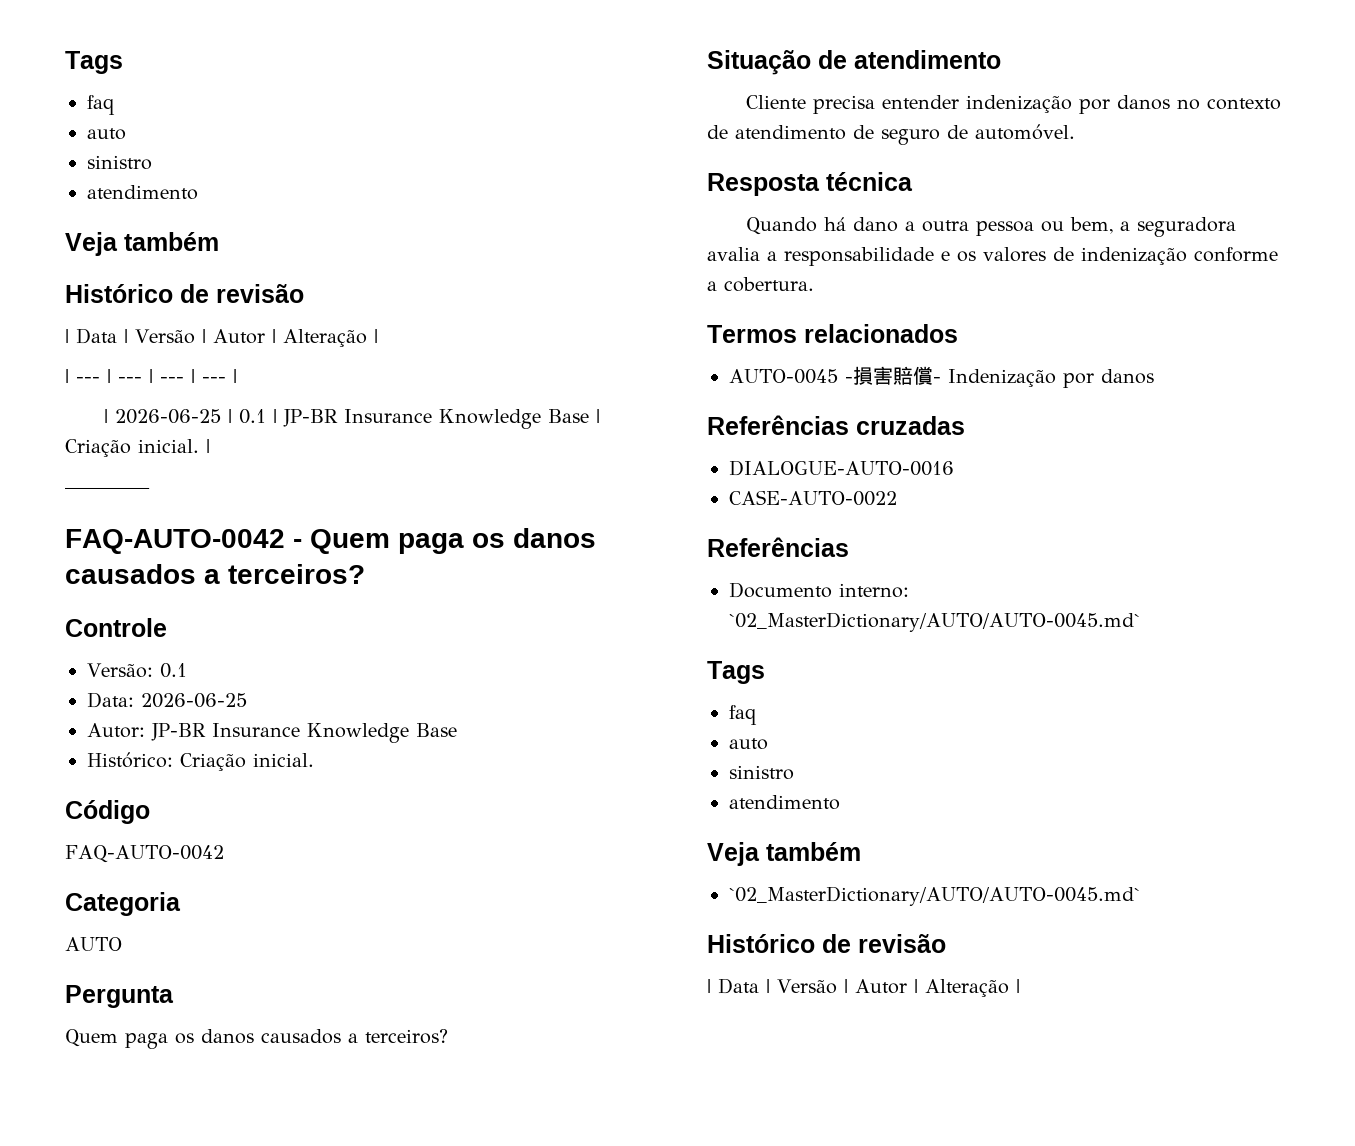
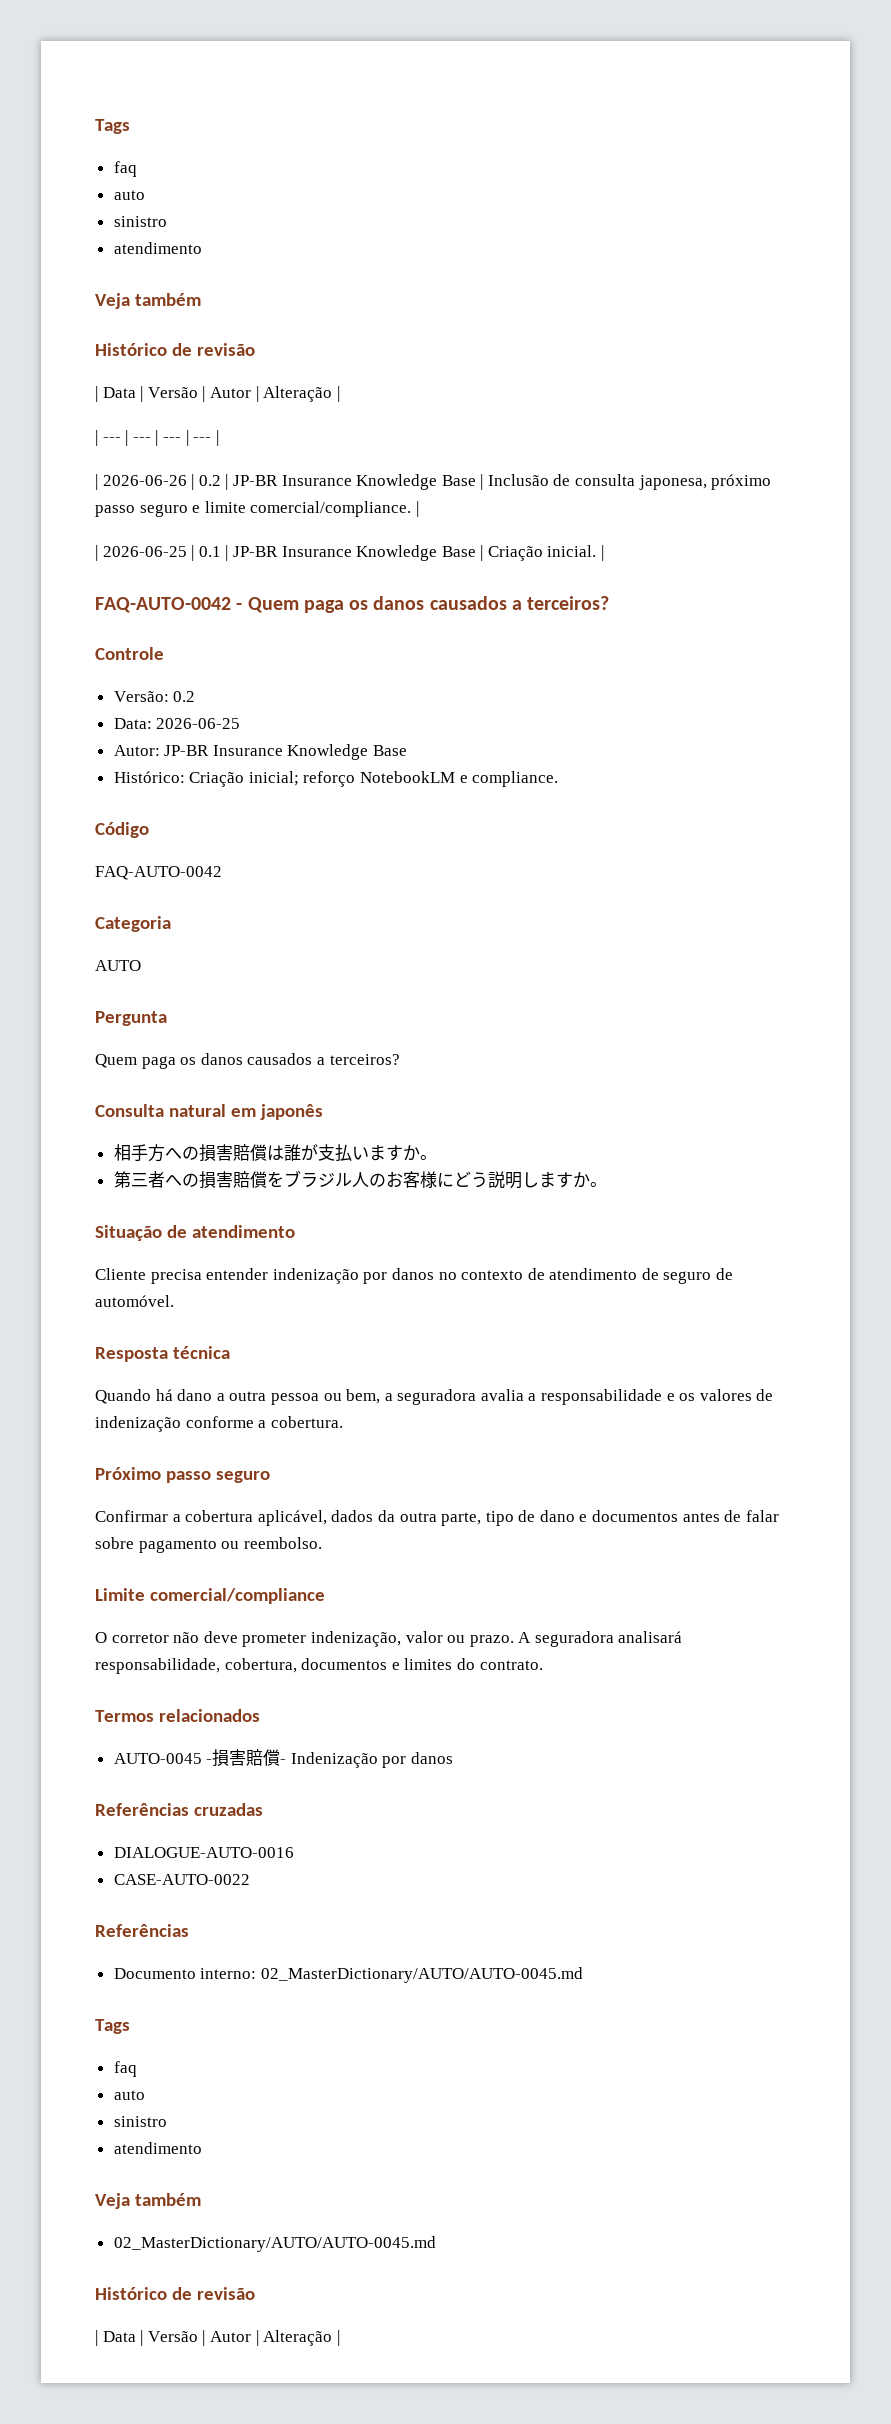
+ | 2026-06-26 | 0.2 | JP-BR Insurance Knowledge Base | Inclusão de consulta japonesa, próximo passo seguro e limite comercial/compliance. |
- ————
- Versão: 0.1
+ Versão: 0.2
- Histórico: Criação inicial.
+ Histórico: Criação inicial; reforço NotebookLM e compliance.
+ Consulta natural em japonês
+ 相手方への損害賠償は誰が支払いますか。
+ 第三者への損害賠償をブラジル人のお客様にどう説明しますか。
+ Próximo passo seguro
+ Confirmar a cobertura aplicável, dados da outra parte, tipo de dano e documentos antes de falar sobre pagamento ou reembolso.
+ Limite comercial/compliance
+ O corretor não deve prometer indenização, valor ou prazo. A seguradora analisará responsabilidade, cobertura, documentos e limites do contrato.
- Documento interno: `02_MasterDictionary/AUTO/AUTO-0045.md`
+ Documento interno: 02_MasterDictionary/AUTO/AUTO-0045.md
  Tags
  faq
  auto
  sinistro
  atendimento
  Veja também
- `02_MasterDictionary/AUTO/AUTO-0045.md`
+ 02_MasterDictionary/AUTO/AUTO-0045.md

